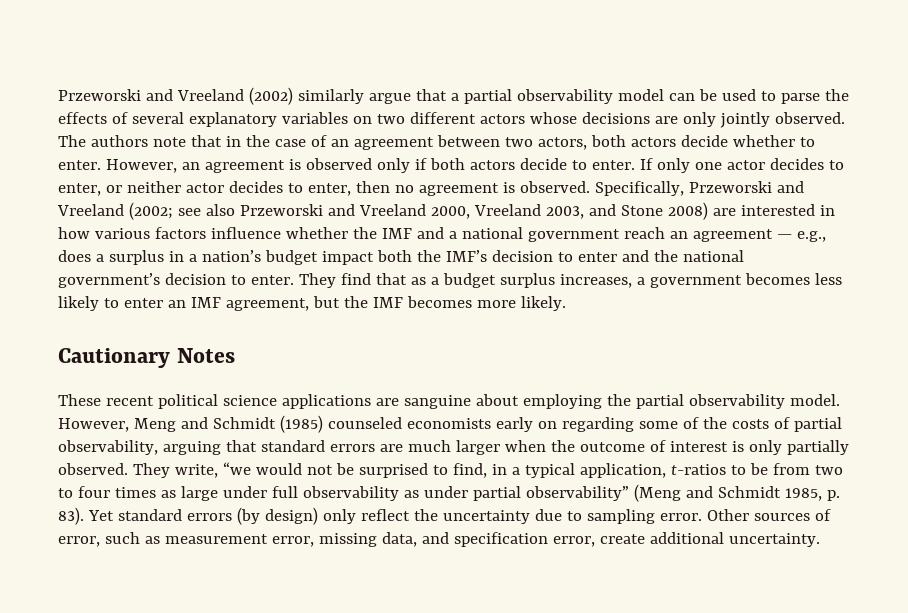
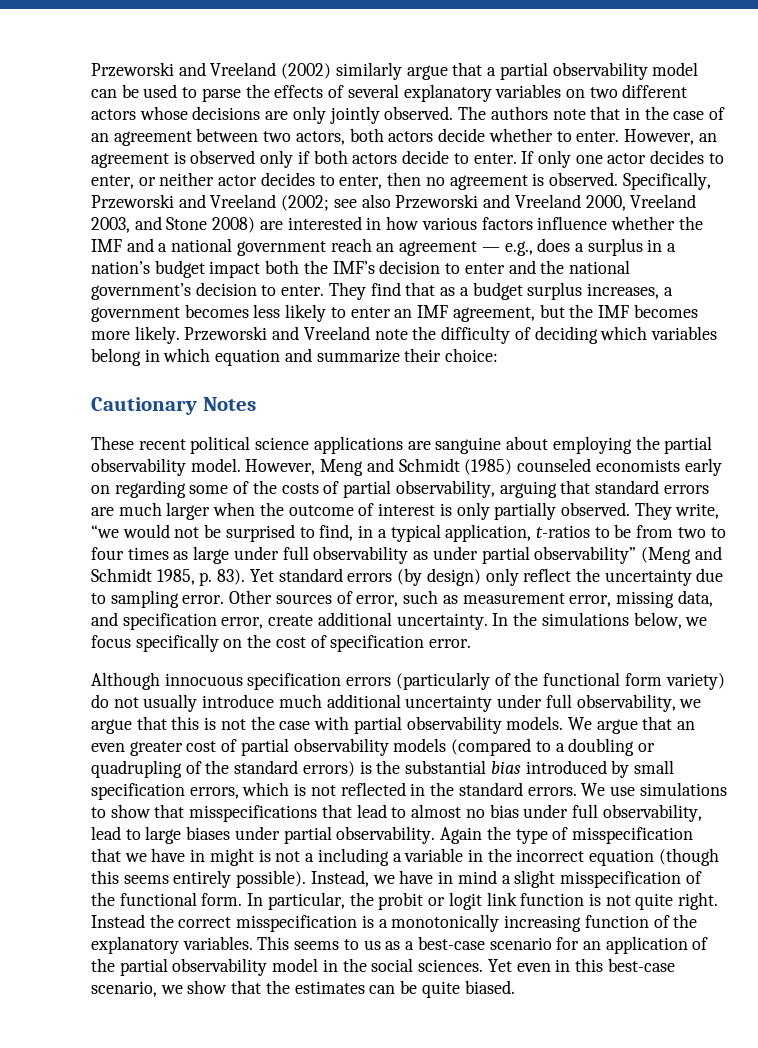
+ Przeworski and Vreeland note the difficulty of deciding which variables belong in which equation and summarize their choice:
+ In the simulations below, we focus specifically on the cost of specification error.
+ Although innocuous specification errors (particularly of the functional form variety) do not usually introduce much additional uncertainty under full observability, we argue that this is not the case with partial observability models. We argue that an even greater cost of partial observability models (compared to a doubling or quadrupling of the standard errors) is the substantial bias introduced by small specification errors, which is not reflected in the standard errors. We use simulations to show that misspecifications that lead to almost no bias under full observability, lead to large biases under partial observability. Again the type of misspecification that we have in might is not a including a variable in the incorrect equation (though this seems entirely possible). Instead, we have in mind a slight misspecification of the functional form. In particular, the probit or logit link function is not quite right. Instead the correct misspecification is a monotonically increasing function of the explanatory variables. This seems to us as a best-case scenario for an application of the partial observability model in the social sciences. Yet even in this best-case scenario, we show that the estimates can be quite biased.

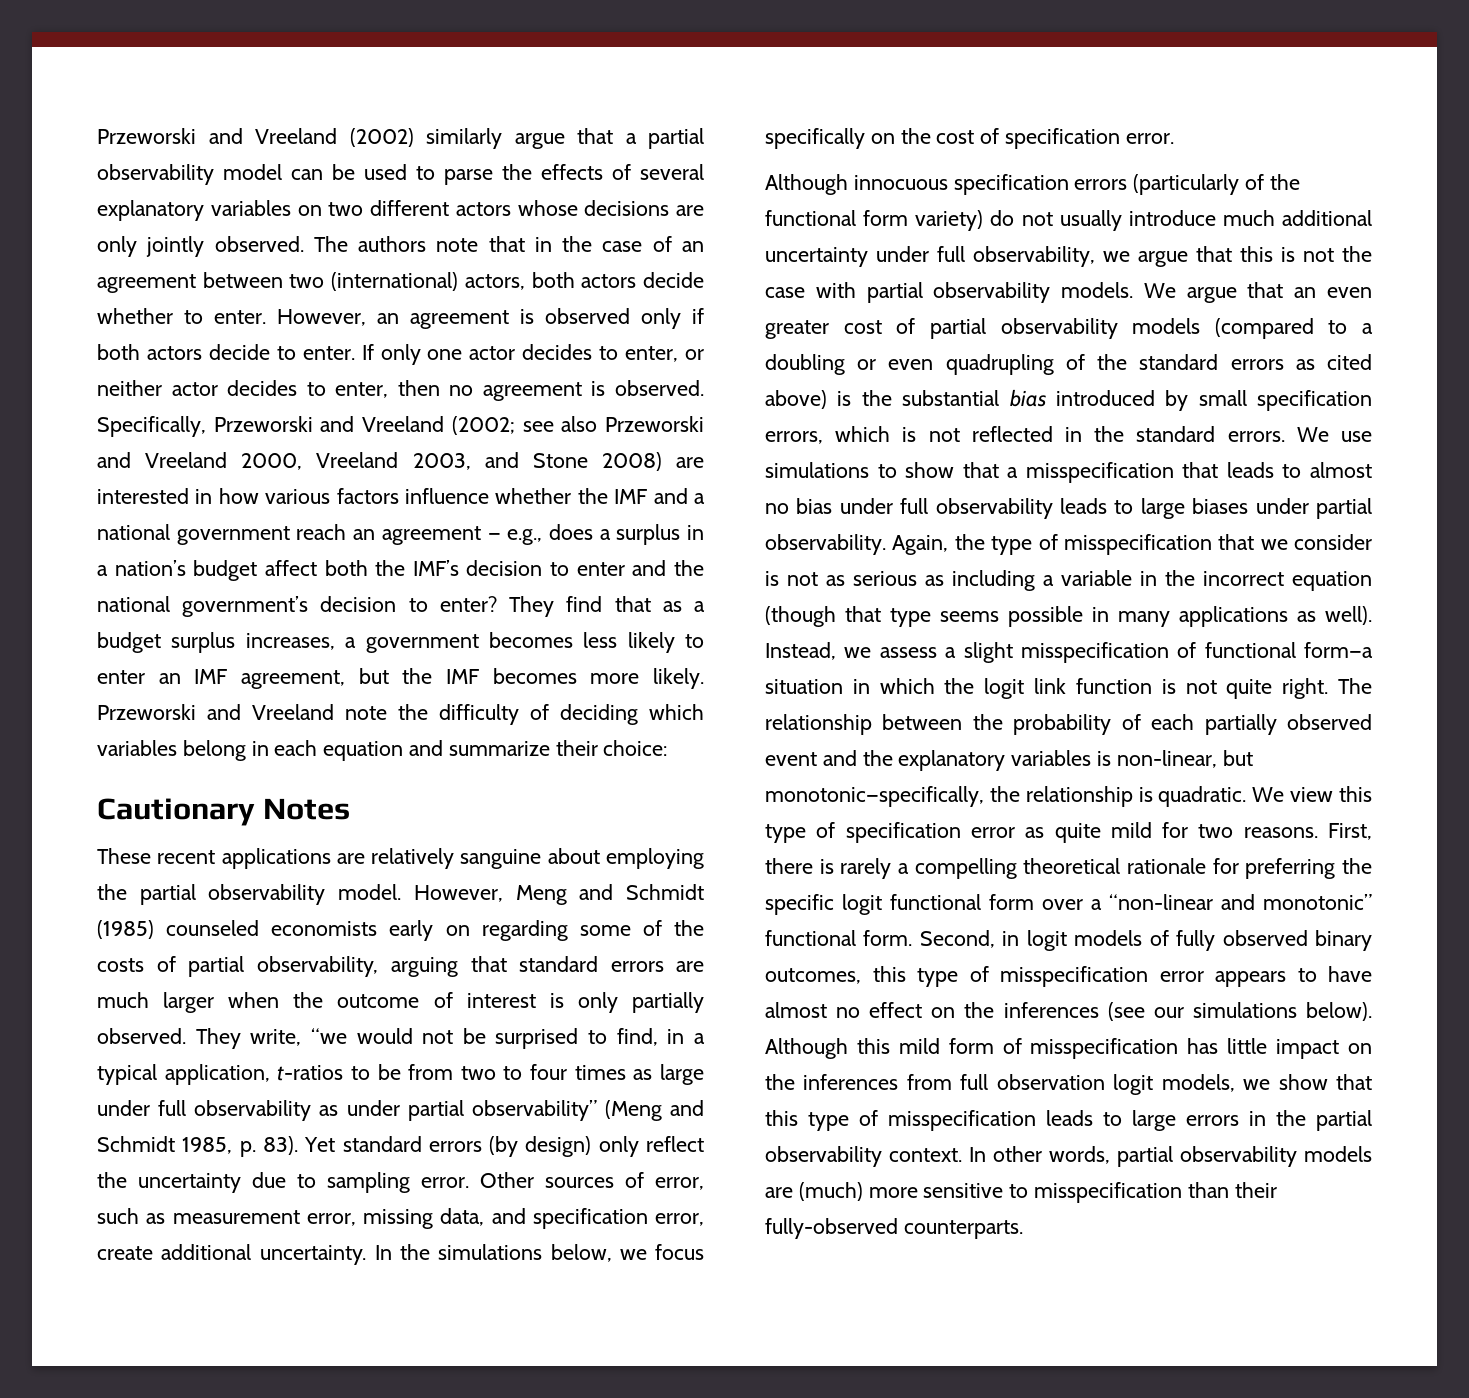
- The authors note that in the case of an agreement between two actors, both actors decide whether to enter.
+ The authors note that in the case of an agreement between two (international) actors, both actors decide whether to enter.
- Specifically, Przeworski and Vreeland (2002; see also Przeworski and Vreeland 2000, Vreeland 2003, and Stone 2008) are interested in how various factors influence whether the IMF and a national government reach an agreement — e.g., does a surplus in a nation’s budget impact both the IMF’s decision to enter and the national government’s decision to enter.
+ Specifically, Przeworski and Vreeland (2002; see also Przeworski and Vreeland 2000, Vreeland 2003, and Stone 2008) are interested in how various factors influence whether the IMF and a national government reach an agreement — e.g., does a surplus in a nation’s budget affect both the IMF’s decision to enter and the national government’s decision to enter?
- Przeworski and Vreeland note the difficulty of deciding which variables belong in which equation and summarize their choice:
+ Przeworski and Vreeland note the difficulty of deciding which variables belong in each equation and summarize their choice:
- These recent political science applications are sanguine about employing the partial observability model.
+ These recent applications are relatively sanguine about employing the partial observability model.
- We argue that an even greater cost of partial observability models (compared to a doubling or quadrupling of the standard errors) is the substantial bias introduced by small specification errors, which is not reflected in the standard errors.
+ We argue that an even greater cost of partial observability models (compared to a doubling or even quadrupling of the standard errors as cited above) is the substantial bias introduced by small specification errors, which is not reflected in the standard errors.
- We use simulations to show that misspecifications that lead to almost no bias under full observability, lead to large biases under partial observability.
+ We use simulations to show that a misspecification that leads to almost no bias under full observability leads to large biases under partial observability.
- Again the type of misspecification that we have in might is not a including a variable in the incorrect equation (though this seems entirely possible). Instead, we have in mind a slight misspecification of the functional form. In particular, the probit or logit link function is not quite right.
+ Again, the type of misspecification that we consider is not as serious as including a variable in the incorrect equation (though that type seems possible in many applications as well). Instead, we assess a slight misspecification of functional form—a situation in which the logit link function is not quite right.
- Instead the correct misspecification is a monotonically increasing function of the explanatory variables. This seems to us as a best-case scenario for an application of the partial observability model in the social sciences. Yet even in this best-case scenario, we show that the estimates can be quite biased.
+ The relationship between the probability of each partially observed event and the explanatory variables is non-linear, but monotonic—specifically, the relationship is quadratic. We view this type of specification error as quite mild for two reasons. First, there is rarely a compelling theoretical rationale for preferring the specific logit functional form over a “non-linear and monotonic” functional form. Second, in logit models of fully observed binary outcomes, this type of misspecification error appears to have almost no effect on the inferences (see our simulations below). Although this mild form of misspecification has little impact on the inferences from full observation logit models, we show that this type of misspecification leads to large errors in the partial observability context. In other words, partial observability models are (much) more sensitive to misspecification than their fully-observed counterparts.

